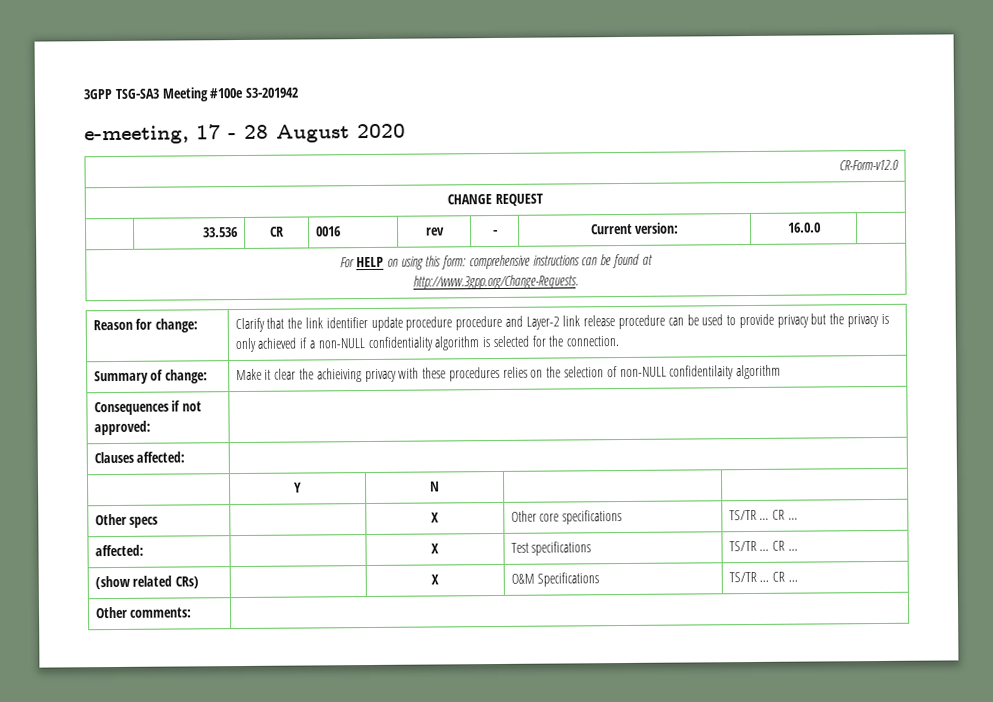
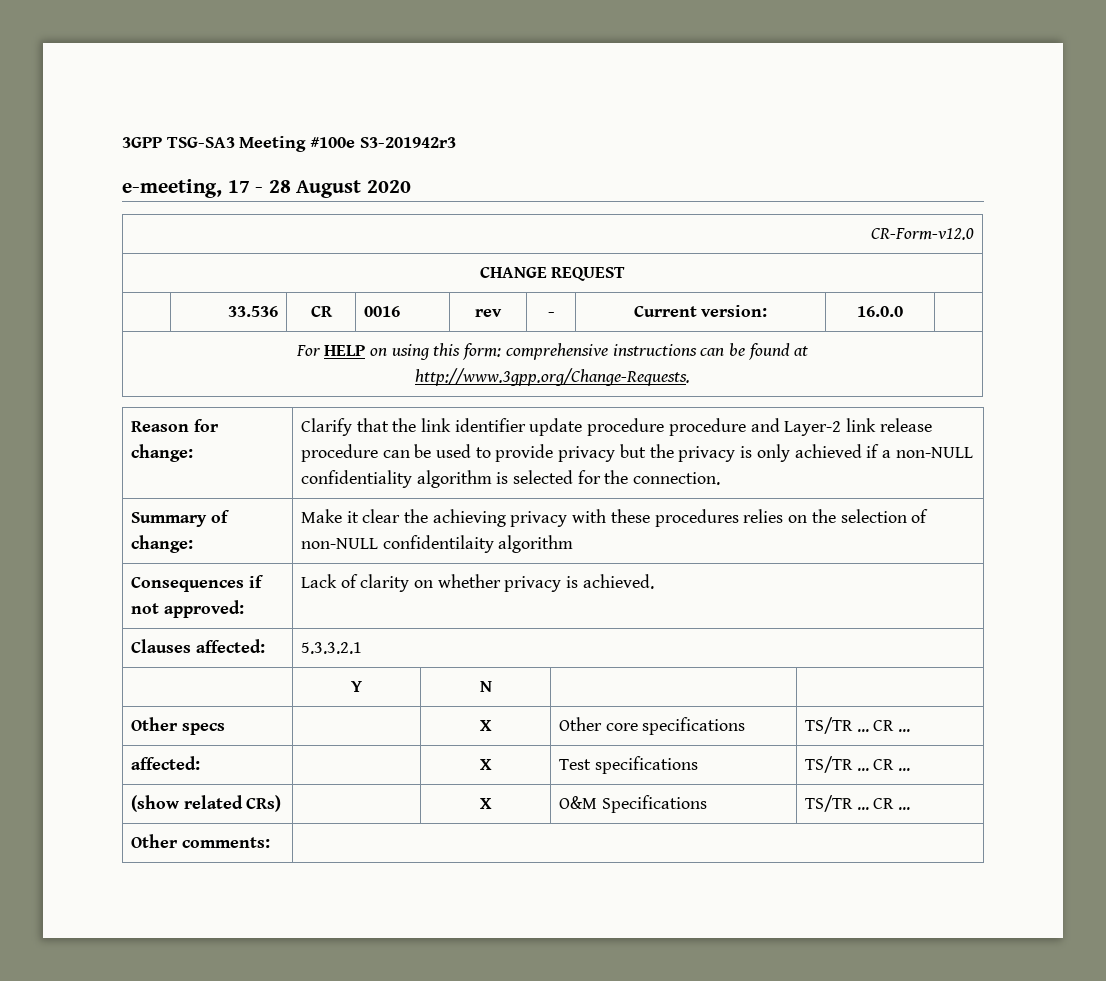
- 3GPP TSG-SA3 Meeting #100e S3-201942
+ 3GPP TSG-SA3 Meeting #100e S3-201942r3
- Summary of change: | Make it clear the achieiving privacy with these procedures relies on the selection of non-NULL confidentilaity algorithm
+ Summary of change: | Make it clear the achieving privacy with these procedures relies on the selection of non-NULL confidentilaity algorithm
- Consequences if not approved: |
+ Consequences if not approved: | Lack of clarity on whether privacy is achieved.
- Clauses affected: |
+ Clauses affected: | 5.3.3.2.1

